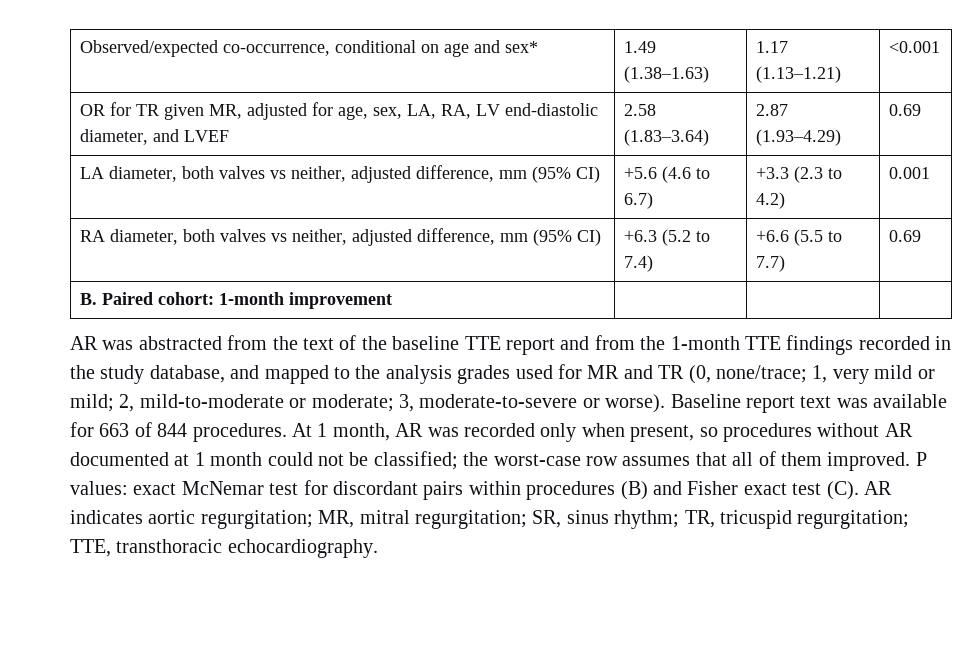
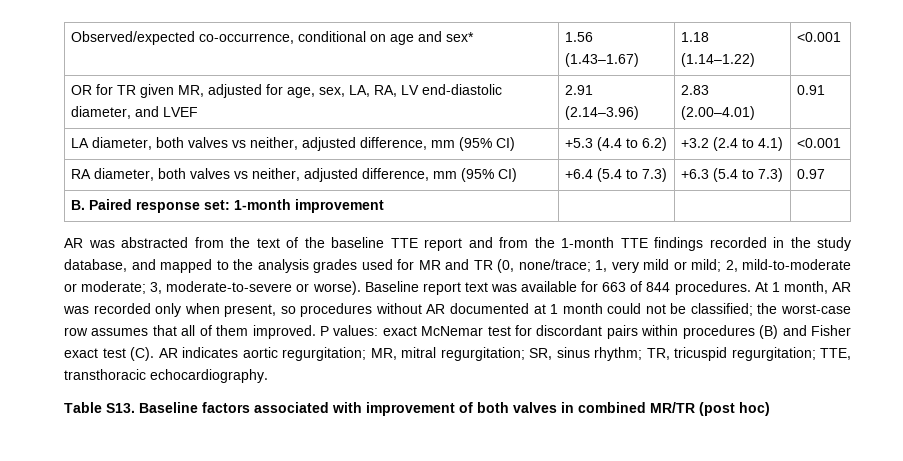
- Observed/expected co-occurrence, conditional on age and sex* | 1.49 (1.38–1.63) | 1.17 (1.13–1.21) | <0.001
+ Observed/expected co-occurrence, conditional on age and sex* | 1.56 (1.43–1.67) | 1.18 (1.14–1.22) | <0.001
- OR for TR given MR, adjusted for age, sex, LA, RA, LV end-diastolic diameter, and LVEF | 2.58 (1.83–3.64) | 2.87 (1.93–4.29) | 0.69
+ OR for TR given MR, adjusted for age, sex, LA, RA, LV end-diastolic diameter, and LVEF | 2.91 (2.14–3.96) | 2.83 (2.00–4.01) | 0.91
- LA diameter, both valves vs neither, adjusted difference, mm (95% CI) | +5.6 (4.6 to 6.7) | +3.3 (2.3 to 4.2) | 0.001
+ LA diameter, both valves vs neither, adjusted difference, mm (95% CI) | +5.3 (4.4 to 6.2) | +3.2 (2.4 to 4.1) | <0.001
- RA diameter, both valves vs neither, adjusted difference, mm (95% CI) | +6.3 (5.2 to 7.4) | +6.6 (5.5 to 7.7) | 0.69
+ RA diameter, both valves vs neither, adjusted difference, mm (95% CI) | +6.4 (5.4 to 7.3) | +6.3 (5.4 to 7.3) | 0.97
- B. Paired cohort: 1-month improvement | | |
+ B. Paired response set: 1-month improvement | | |
+ Table S13. Baseline factors associated with improvement of both valves in combined MR/TR (post hoc)

